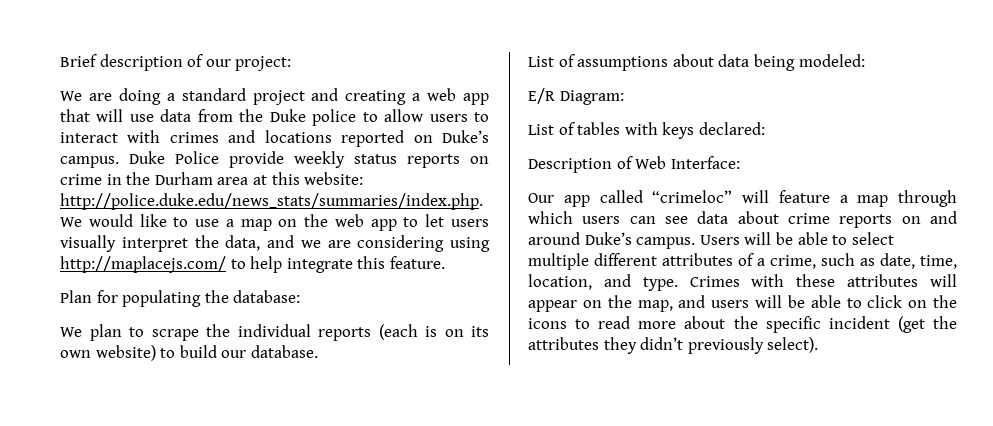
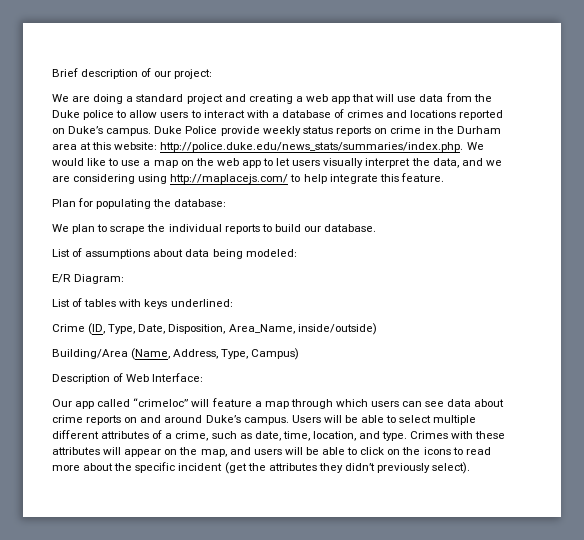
- We are doing a standard project and creating a web app that will use data from the Duke police to allow users to interact with crimes and locations reported on Duke’s campus.
+ We are doing a standard project and creating a web app that will use data from the Duke police to allow users to interact with a database of crimes and locations reported on Duke’s campus.
- We plan to scrape the individual reports (each is on its own website) to build our database.
+ We plan to scrape the individual reports to build our database.
- List of tables with keys declared:
+ List of tables with keys underlined:
+ Crime (ID, Type, Date, Disposition, Area_Name, inside/outside)
+ Building/Area (Name, Address, Type, Campus)

